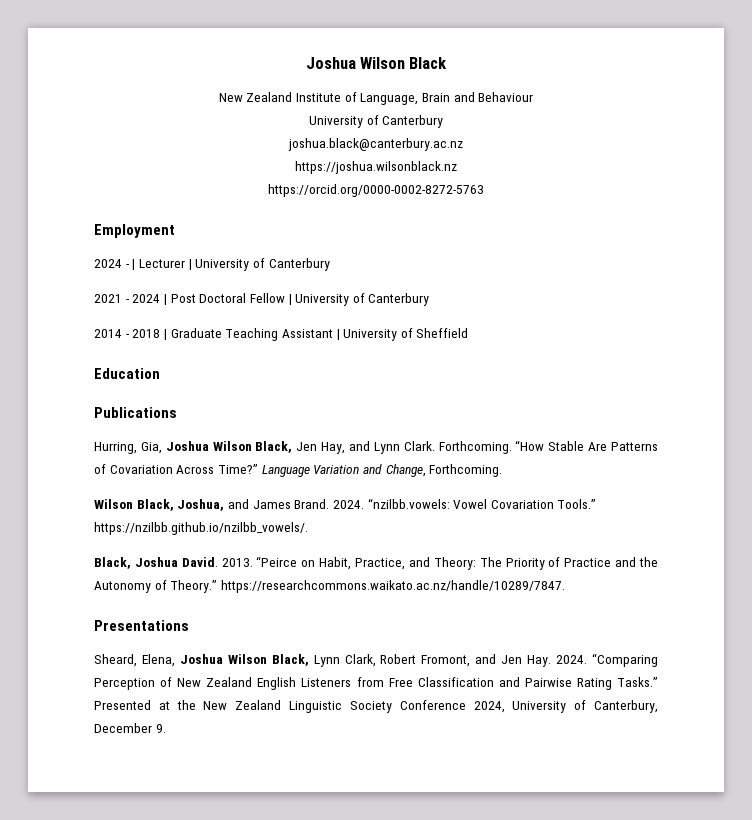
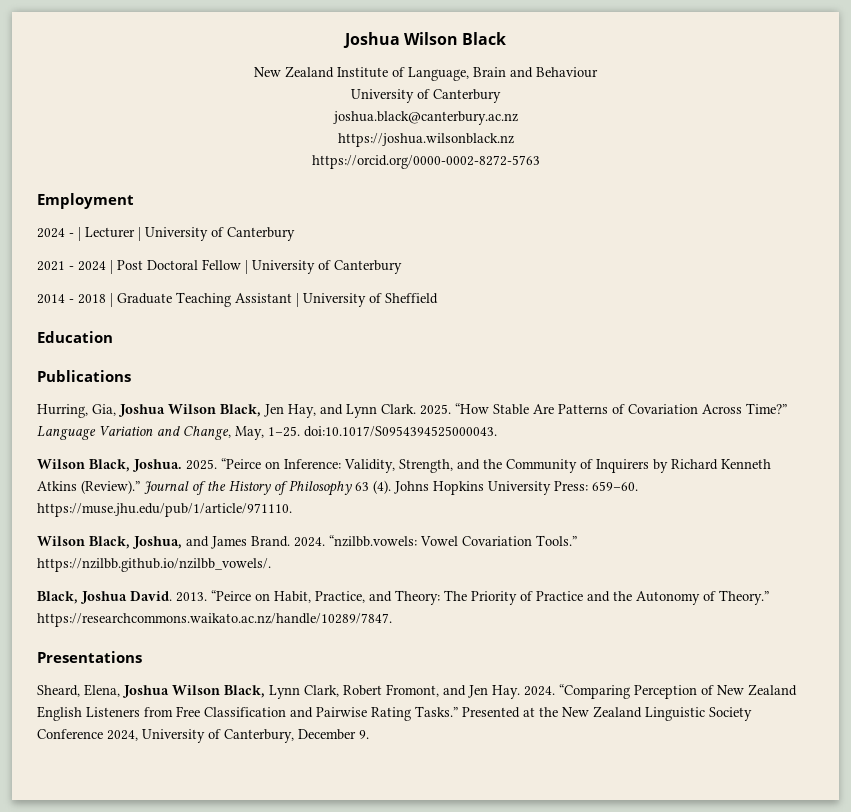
- Hurring, Gia, Joshua Wilson Black, Jen Hay, and Lynn Clark. Forthcoming.
+ Hurring, Gia, Joshua Wilson Black, Jen Hay, and Lynn Clark. 2025.
- Language Variation and Change, Forthcoming.
+ Language Variation and Change, May, 1–25. doi:10.1017/S0954394525000043.
+ Wilson Black, Joshua. 2025. “Peirce on Inference: Validity, Strength, and the Community of Inquirers by Richard Kenneth Atkins (Review).” Journal of the History of Philosophy 63 (4). Johns Hopkins University Press: 659–60. https://muse.jhu.edu/pub/1/article/971110.

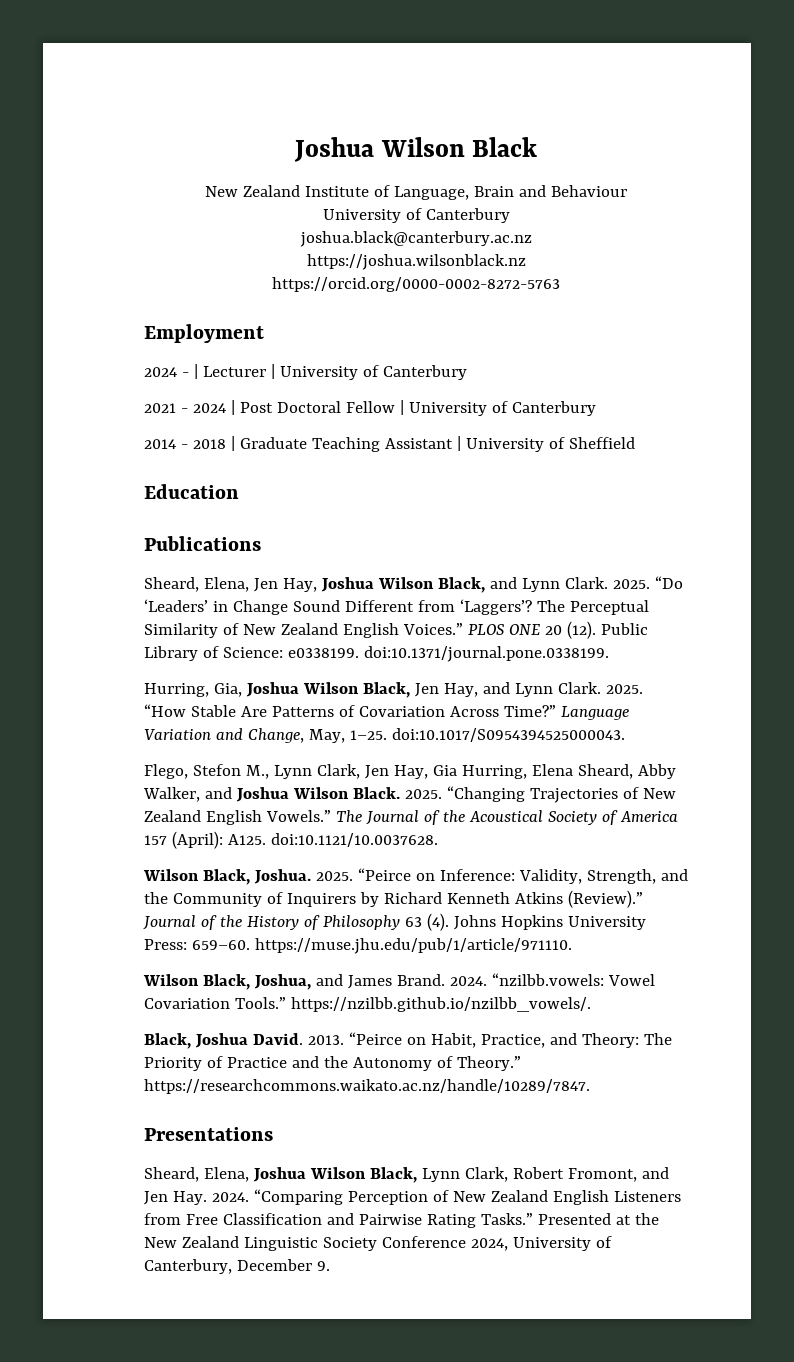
+ Sheard, Elena, Jen Hay, Joshua Wilson Black, and Lynn Clark. 2025. “Do ‘Leaders’ in Change Sound Different from ‘Laggers’? The Perceptual Similarity of New Zealand English Voices.” PLOS ONE 20 (12). Public Library of Science: e0338199. doi:10.1371/journal.pone.0338199.
+ Flego, Stefon M., Lynn Clark, Jen Hay, Gia Hurring, Elena Sheard, Abby Walker, and Joshua Wilson Black. 2025. “Changing Trajectories of New Zealand English Vowels.” The Journal of the Acoustical Society of America 157 (April): A125. doi:10.1121/10.0037628.

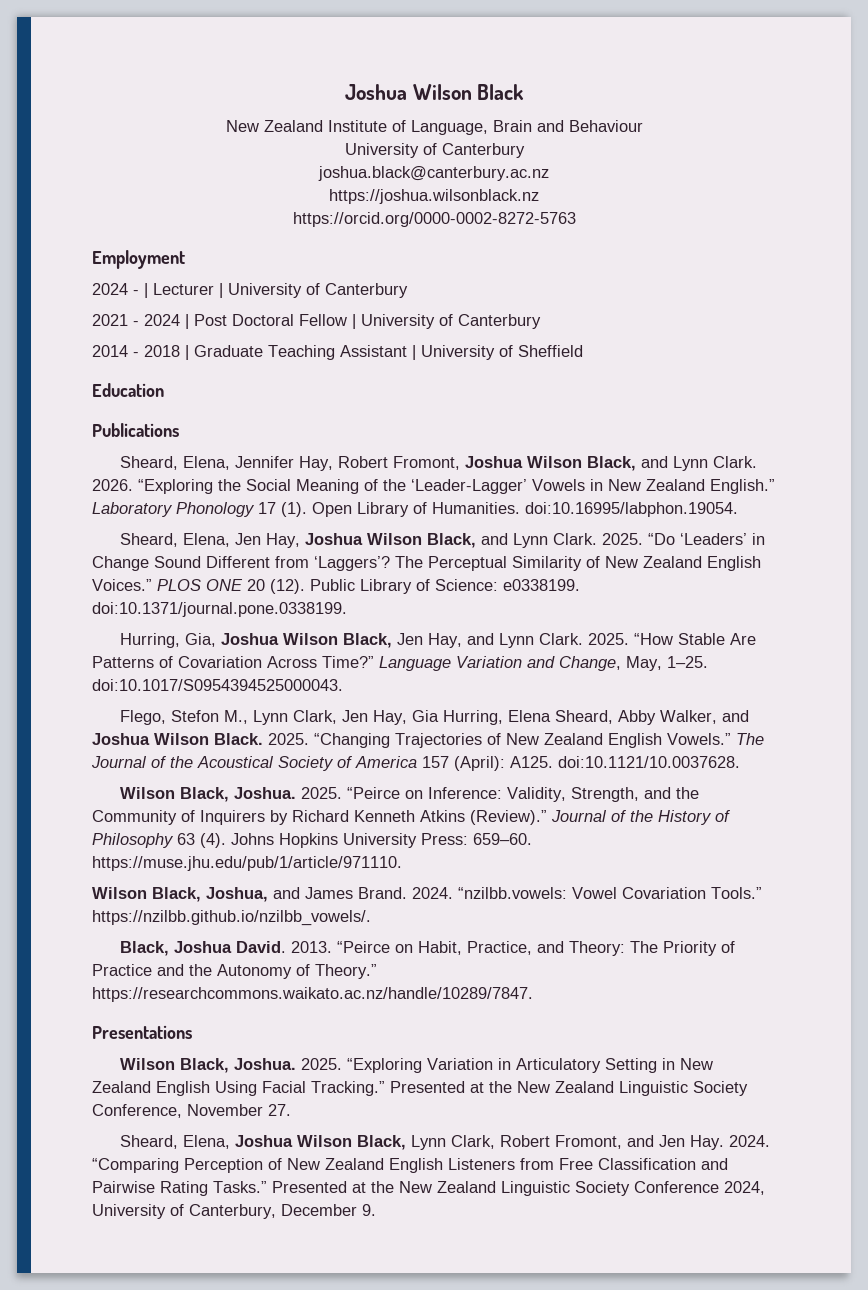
+ Sheard, Elena, Jennifer Hay, Robert Fromont, Joshua Wilson Black, and Lynn Clark. 2026. “Exploring the Social Meaning of the ‘Leader-Lagger’ Vowels in New Zealand English.” Laboratory Phonology 17 (1). Open Library of Humanities. doi:10.16995/labphon.19054.
+ Wilson Black, Joshua. 2025. “Exploring Variation in Articulatory Setting in New Zealand English Using Facial Tracking.” Presented at the New Zealand Linguistic Society Conference, November 27.

